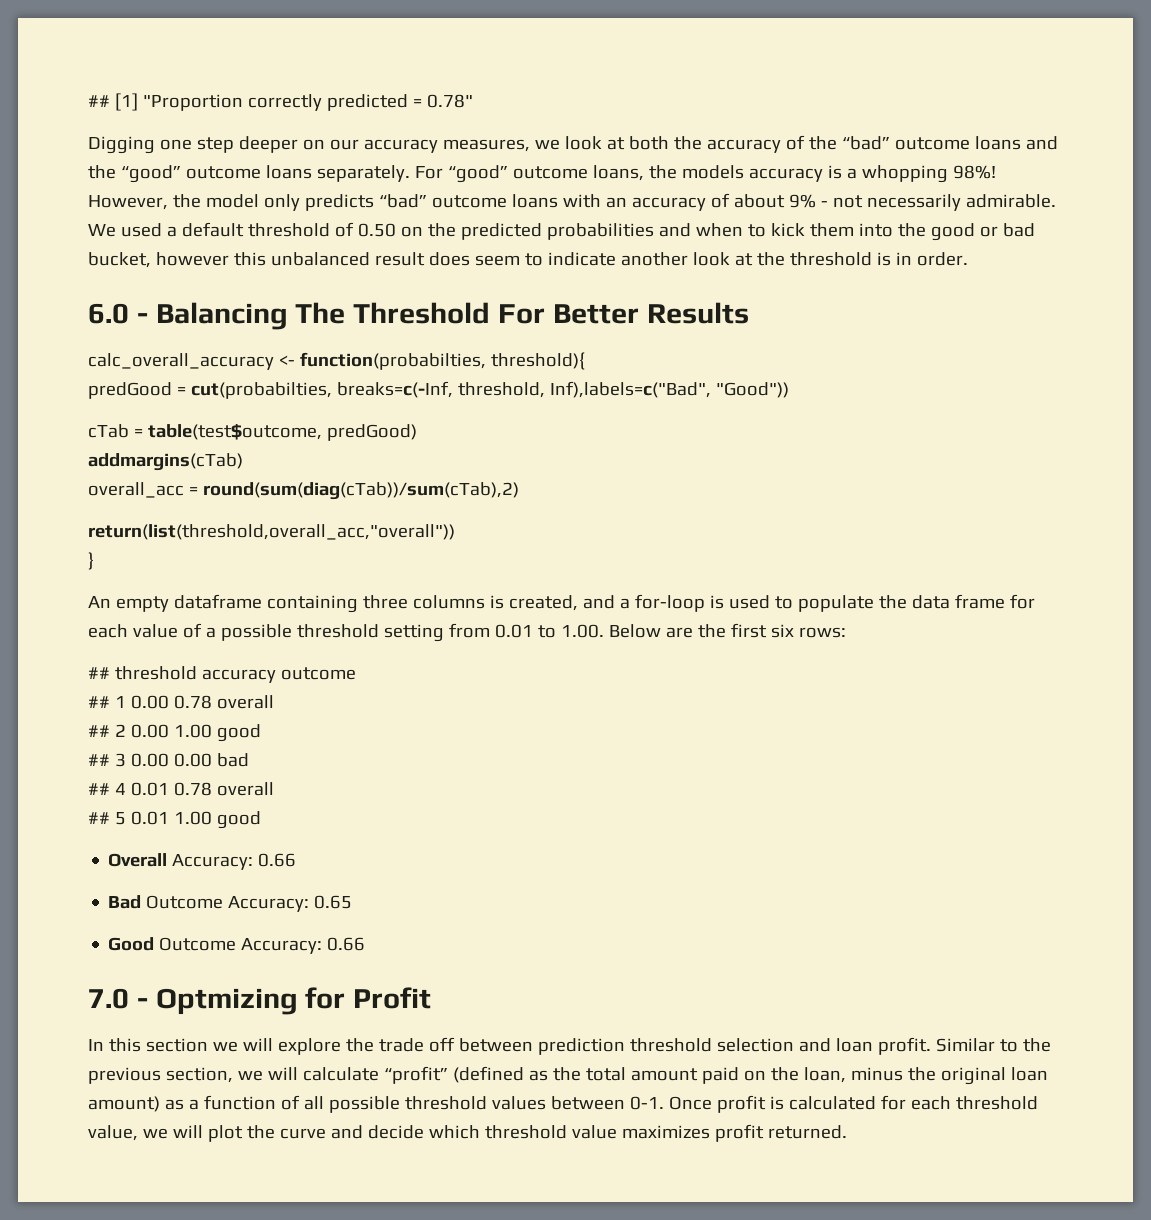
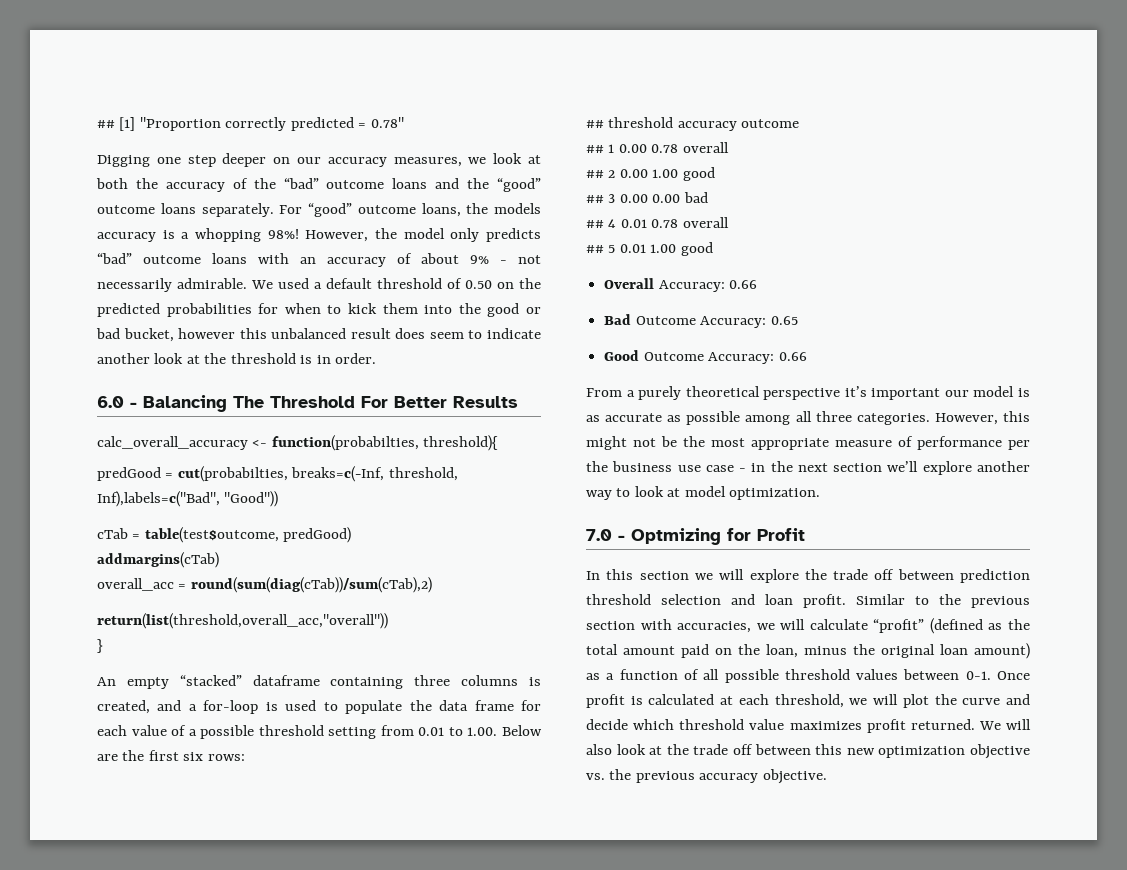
- We used a default threshold of 0.50 on the predicted probabilities and when to kick them into the good or bad bucket, however this unbalanced result does seem to indicate another look at the threshold is in order.
+ We used a default threshold of 0.50 on the predicted probabilities for when to kick them into the good or bad bucket, however this unbalanced result does seem to indicate another look at the threshold is in order.
- An empty dataframe containing three columns is created, and a for-loop is used to populate the data frame for each value of a possible threshold setting from 0.01 to 1.00. Below are the first six rows:
+ An empty “stacked” dataframe containing three columns is created, and a for-loop is used to populate the data frame for each value of a possible threshold setting from 0.01 to 1.00. Below are the first six rows:
+ From a purely theoretical perspective it’s important our model is as accurate as possible among all three categories. However, this might not be the most appropriate measure of performance per the business use case - in the next section we’ll explore another way to look at model optimization.
- Similar to the previous section, we will calculate “profit” (defined as the total amount paid on the loan, minus the original loan amount) as a function of all possible threshold values between 0-1.
+ Similar to the previous section with accuracies, we will calculate “profit” (defined as the total amount paid on the loan, minus the original loan amount) as a function of all possible threshold values between 0-1.
- Once profit is calculated for each threshold value, we will plot the curve and decide which threshold value maximizes profit returned.
+ Once profit is calculated at each threshold, we will plot the curve and decide which threshold value maximizes profit returned.
+ We will also look at the trade off between this new optimization objective vs. the previous accuracy objective.

